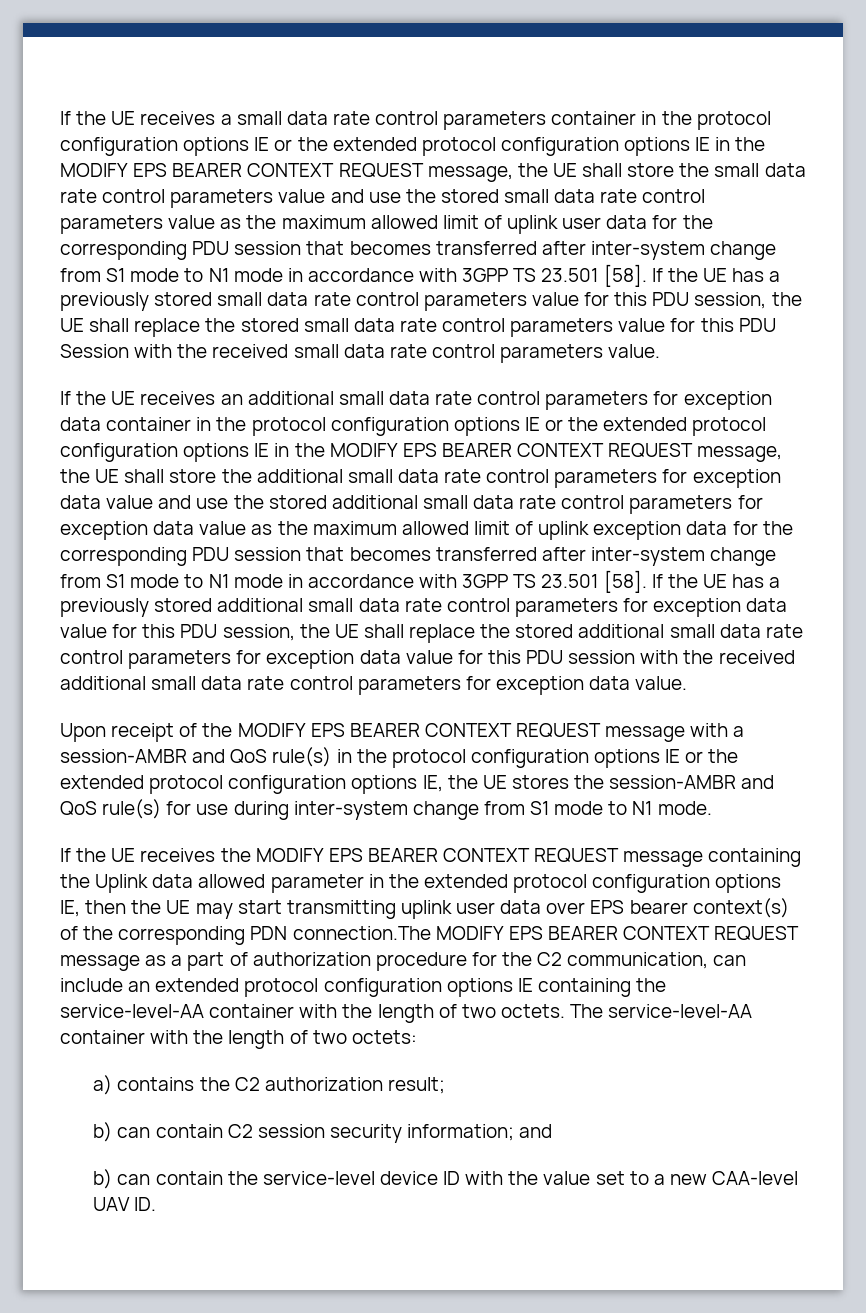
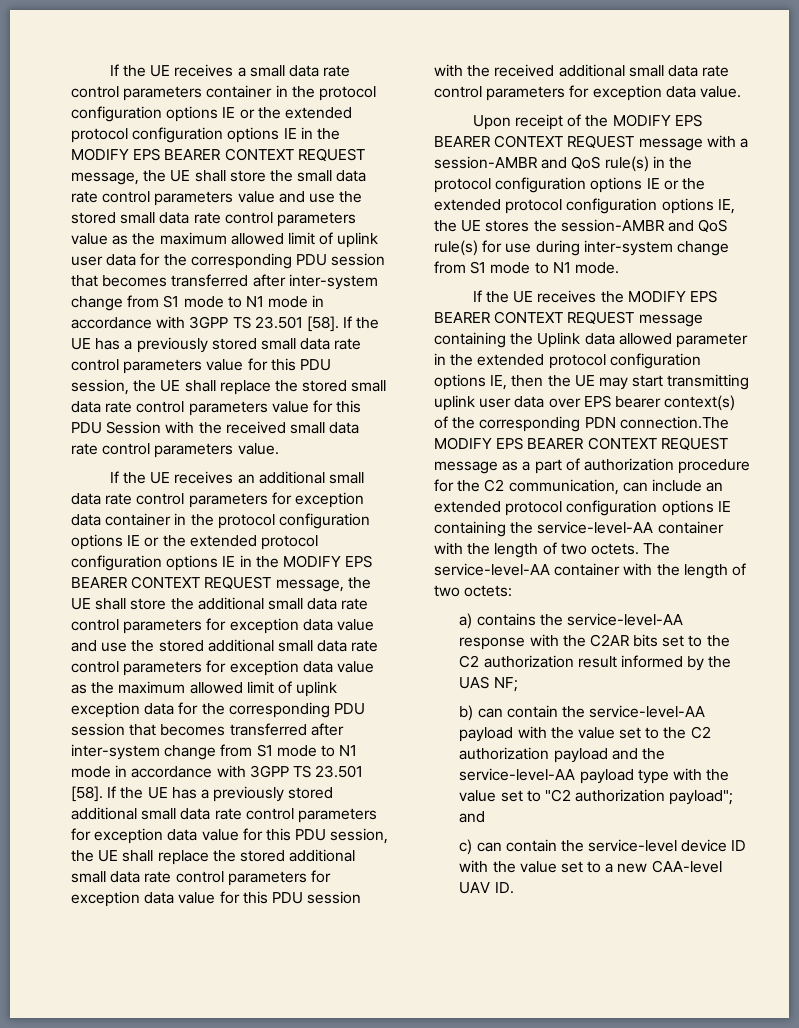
- a) contains the C2 authorization result;
- b) can contain C2 session security information; and
+ a) contains the service-level-AA response with the C2AR bits set to the C2 authorization result informed by the UAS NF;
+ b) can contain the service-level-AA payload with the value set to the C2 authorization payload and the service-level-AA payload type with the value set to "C2 authorization payload"; and
- b) can contain the service-level device ID with the value set to a new CAA-level UAV ID.
+ c) can contain the service-level device ID with the value set to a new CAA-level UAV ID.

